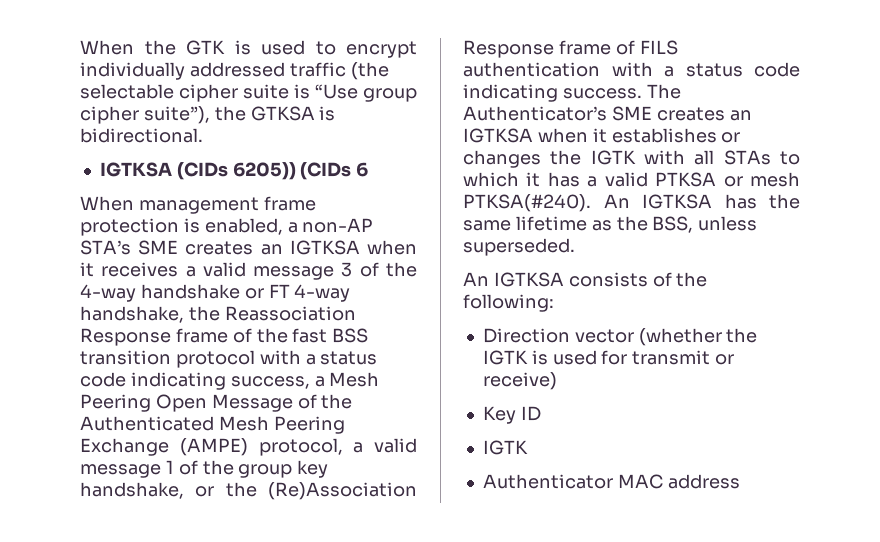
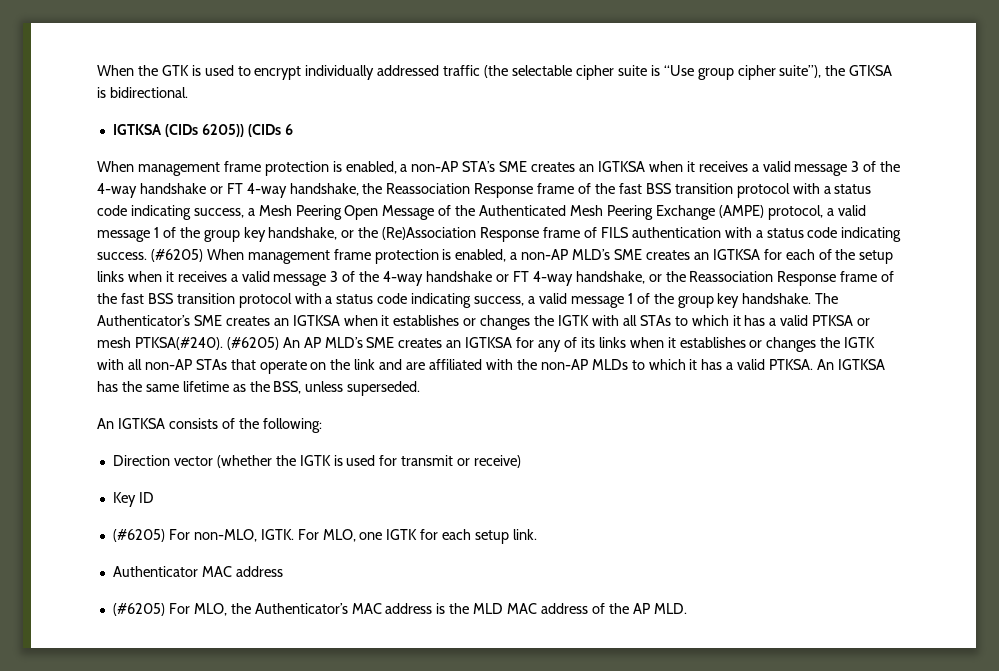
+ (#6205) When management frame protection is enabled, a non-AP MLD’s SME creates an IGTKSA for each of the setup links when it receives a valid message 3 of the 4-way handshake or FT 4-way handshake, or the Reassociation Response frame of the fast BSS transition protocol with a status code indicating success, a valid message 1 of the group key handshake.
+ (#6205) An AP MLD’s SME creates an IGTKSA for any of its links when it establishes or changes the IGTK with all non-AP STAs that operate on the link and are affiliated with the non-AP MLDs to which it has a valid PTKSA.
  Key ID
- IGTK
+ (#6205) For non-MLO, IGTK. For MLO, one IGTK for each setup link.
  Authenticator MAC address
+ (#6205) For MLO, the Authenticator’s MAC address is the MLD MAC address of the AP MLD.

